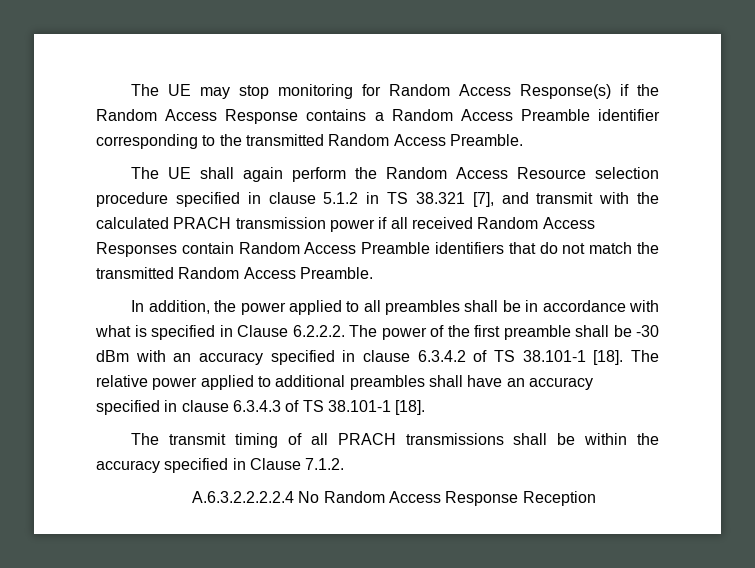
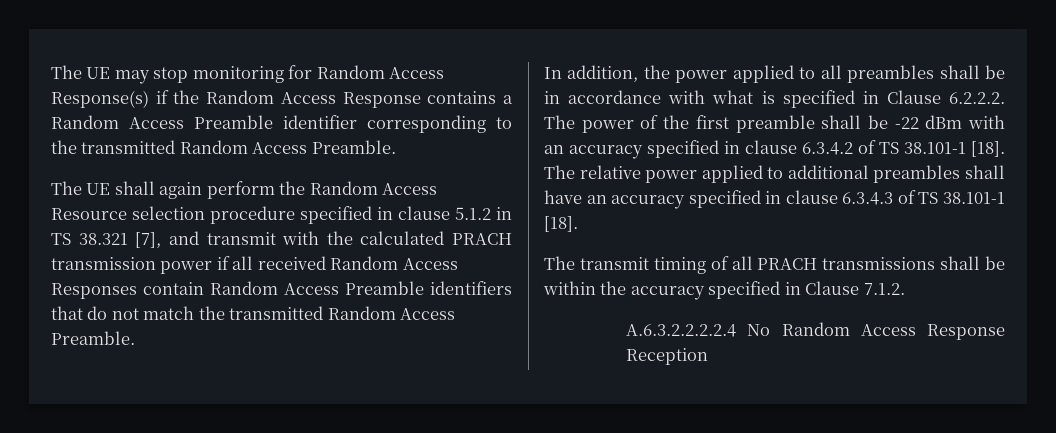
- In addition, the power applied to all preambles shall be in accordance with what is specified in Clause 6.2.2.2. The power of the first preamble shall be -30 dBm with an accuracy specified in clause 6.3.4.2 of TS 38.101-1 [18].
+ In addition, the power applied to all preambles shall be in accordance with what is specified in Clause 6.2.2.2. The power of the first preamble shall be -22 dBm with an accuracy specified in clause 6.3.4.2 of TS 38.101-1 [18].

